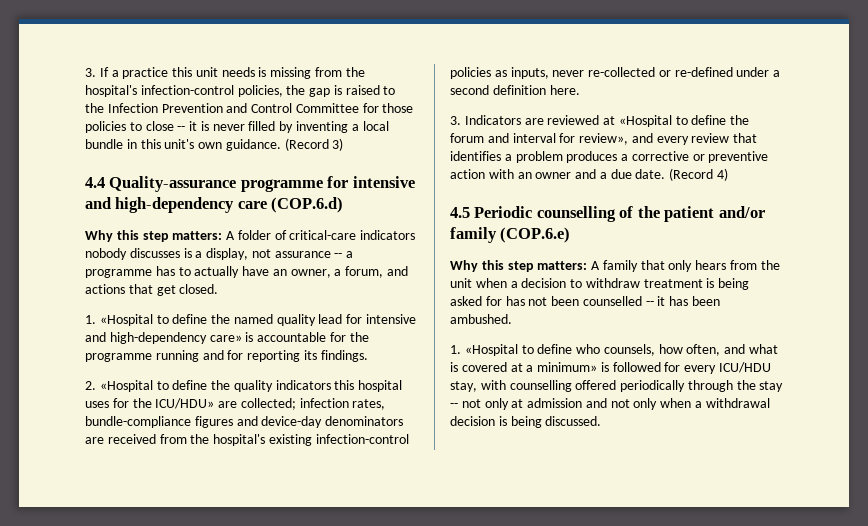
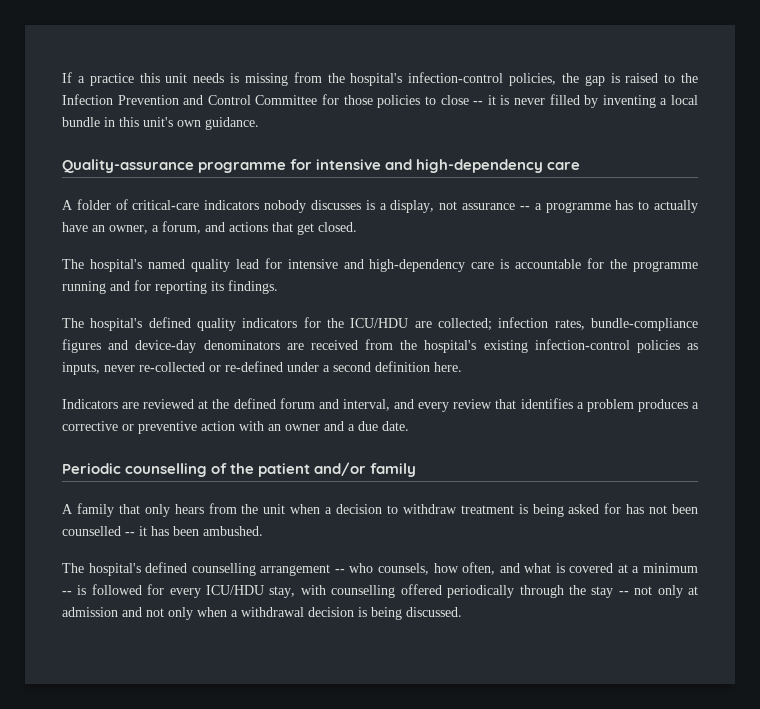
- 3. If a practice this unit needs is missing from the hospital's infection-control policies, the gap is raised to the Infection Prevention and Control Committee for those policies to close -- it is never filled by inventing a local bundle in this unit's own guidance. (Record 3)
- 4.4 Quality-assurance programme for intensive and high-dependency care (COP.6.d)
- Why this step matters: A folder of critical-care indicators nobody discusses is a display, not assurance -- a programme has to actually have an owner, a forum, and actions that get closed.
+ If a practice this unit needs is missing from the hospital's infection-control policies, the gap is raised to the Infection Prevention and Control Committee for those policies to close -- it is never filled by inventing a local bundle in this unit's own guidance.
+ Quality-assurance programme for intensive and high-dependency care
+ A folder of critical-care indicators nobody discusses is a display, not assurance -- a programme has to actually have an owner, a forum, and actions that get closed.
- 1. «Hospital to define the named quality lead for intensive and high-dependency care» is accountable for the programme running and for reporting its findings.
+ The hospital's named quality lead for intensive and high-dependency care is accountable for the programme running and for reporting its findings.
- 2. «Hospital to define the quality indicators this hospital uses for the ICU/HDU» are collected; infection rates, bundle-compliance figures and device-day denominators are received from the hospital's existing infection-control policies as inputs, never re-collected or re-defined under a second definition here.
+ The hospital's defined quality indicators for the ICU/HDU are collected; infection rates, bundle-compliance figures and device-day denominators are received from the hospital's existing infection-control policies as inputs, never re-collected or re-defined under a second definition here.
- 3. Indicators are reviewed at «Hospital to define the forum and interval for review», and every review that identifies a problem produces a corrective or preventive action with an owner and a due date. (Record 4)
- 4.5 Periodic counselling of the patient and/or family (COP.6.e)
- Why this step matters: A family that only hears from the unit when a decision to withdraw treatment is being asked for has not been counselled -- it has been ambushed.
+ Indicators are reviewed at the defined forum and interval, and every review that identifies a problem produces a corrective or preventive action with an owner and a due date.
+ Periodic counselling of the patient and/or family
+ A family that only hears from the unit when a decision to withdraw treatment is being asked for has not been counselled -- it has been ambushed.
- 1. «Hospital to define who counsels, how often, and what is covered at a minimum» is followed for every ICU/HDU stay, with counselling offered periodically through the stay -- not only at admission and not only when a withdrawal decision is being discussed.
+ The hospital's defined counselling arrangement -- who counsels, how often, and what is covered at a minimum -- is followed for every ICU/HDU stay, with counselling offered periodically through the stay -- not only at admission and not only when a withdrawal decision is being discussed.

